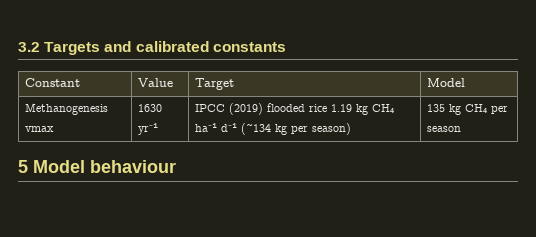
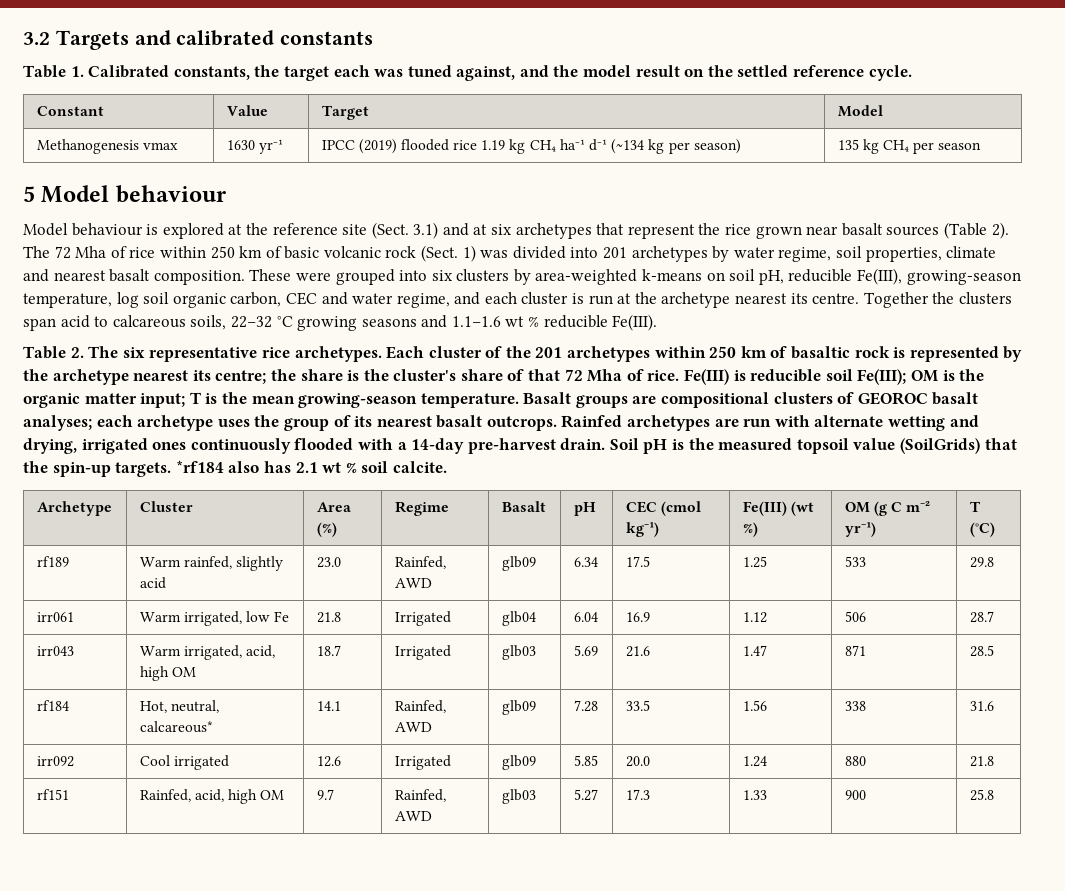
+ Table 1. Calibrated constants, the target each was tuned against, and the model result on the settled reference cycle.
+ Model behaviour is explored at the reference site (Sect. 3.1) and at six archetypes that represent the rice grown near basalt sources (Table 2). The 72 Mha of rice within 250 km of basic volcanic rock (Sect. 1) was divided into 201 archetypes by water regime, soil properties, climate and nearest basalt composition. These were grouped into six clusters by area-weighted k-means on soil pH, reducible Fe(III), growing-season temperature, log soil organic carbon, CEC and water regime, and each cluster is run at the archetype nearest its centre. Together the clusters span acid to calcareous soils, 22–32 °C growing seasons and 1.1–1.6 wt % reducible Fe(III).
+ Table 2. The six representative rice archetypes. Each cluster of the 201 archetypes within 250 km of basaltic rock is represented by the archetype nearest its centre; the share is the cluster's share of that 72 Mha of rice. Fe(III) is reducible soil Fe(III); OM is the organic matter input; T is the mean growing-season temperature. Basalt groups are compositional clusters of GEOROC basalt analyses; each archetype uses the group of its nearest basalt outcrops. Rainfed archetypes are run with alternate wetting and drying, irrigated ones continuously flooded with a 14-day pre-harvest drain. Soil pH is the measured topsoil value (SoilGrids) that the spin-up targets. *rf184 also has 2.1 wt % soil calcite.
+ Archetype | Cluster | Area (%) | Regime | Basalt | pH | CEC (cmol kg⁻¹) | Fe(III) (wt %) | OM (g C m⁻² yr⁻¹) | T (°C)
+ rf189 | Warm rainfed, slightly acid | 23.0 | Rainfed, AWD | glb09 | 6.34 | 17.5 | 1.25 | 533 | 29.8
+ irr061 | Warm irrigated, low Fe | 21.8 | Irrigated | glb04 | 6.04 | 16.9 | 1.12 | 506 | 28.7
+ irr043 | Warm irrigated, acid, high OM | 18.7 | Irrigated | glb03 | 5.69 | 21.6 | 1.47 | 871 | 28.5
+ rf184 | Hot, neutral, calcareous* | 14.1 | Rainfed, AWD | glb09 | 7.28 | 33.5 | 1.56 | 338 | 31.6
+ irr092 | Cool irrigated | 12.6 | Irrigated | glb09 | 5.85 | 20.0 | 1.24 | 880 | 21.8
+ rf151 | Rainfed, acid, high OM | 9.7 | Rainfed, AWD | glb03 | 5.27 | 17.3 | 1.33 | 900 | 25.8

